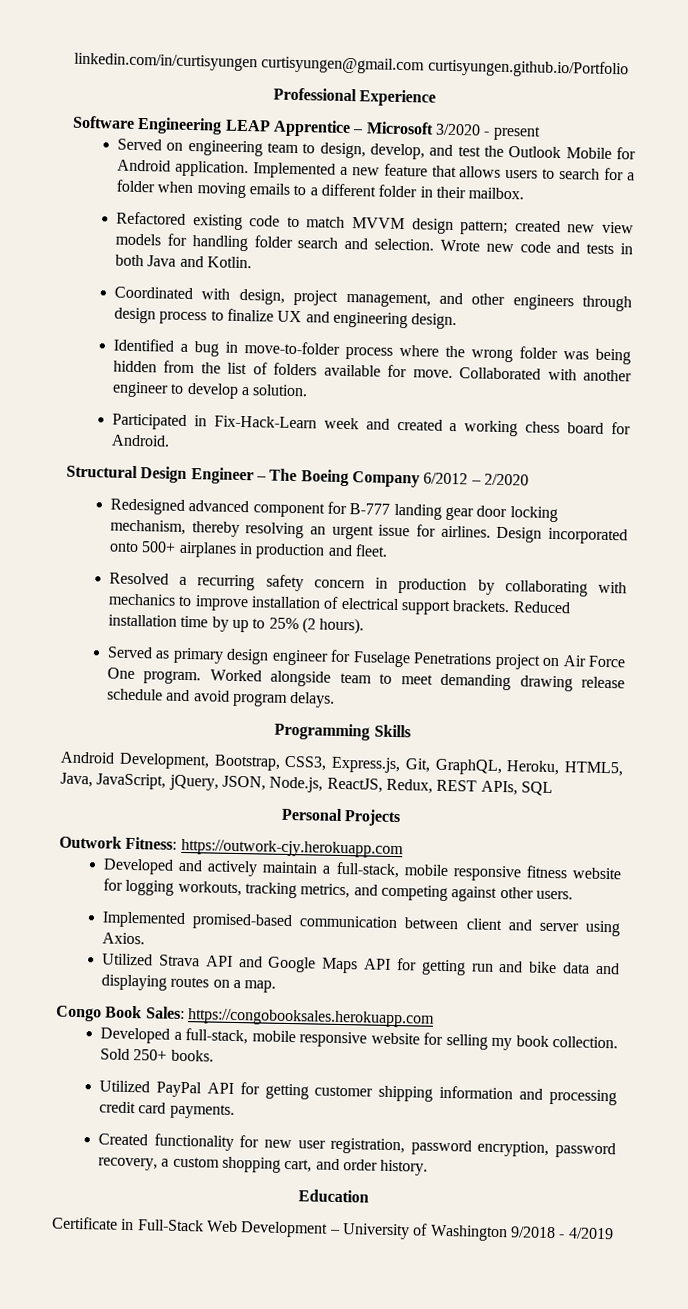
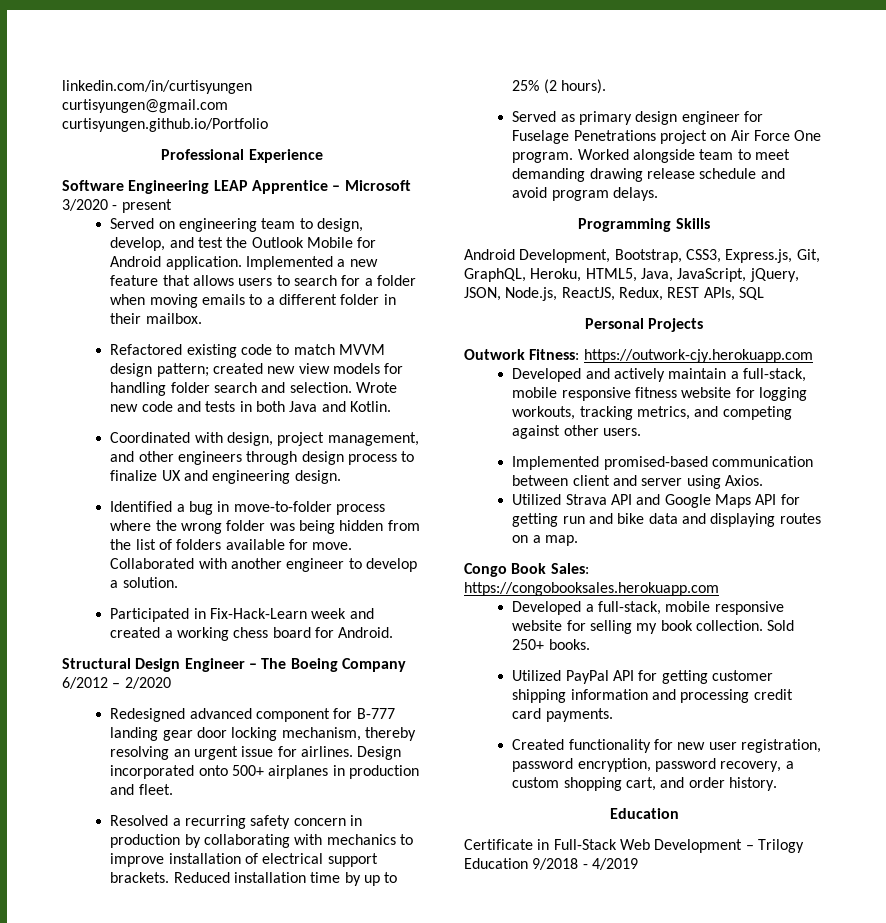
- Certificate in Full-Stack Web Development – University of Washington 9/2018 - 4/2019
+ Certificate in Full-Stack Web Development – Trilogy Education 9/2018 - 4/2019

